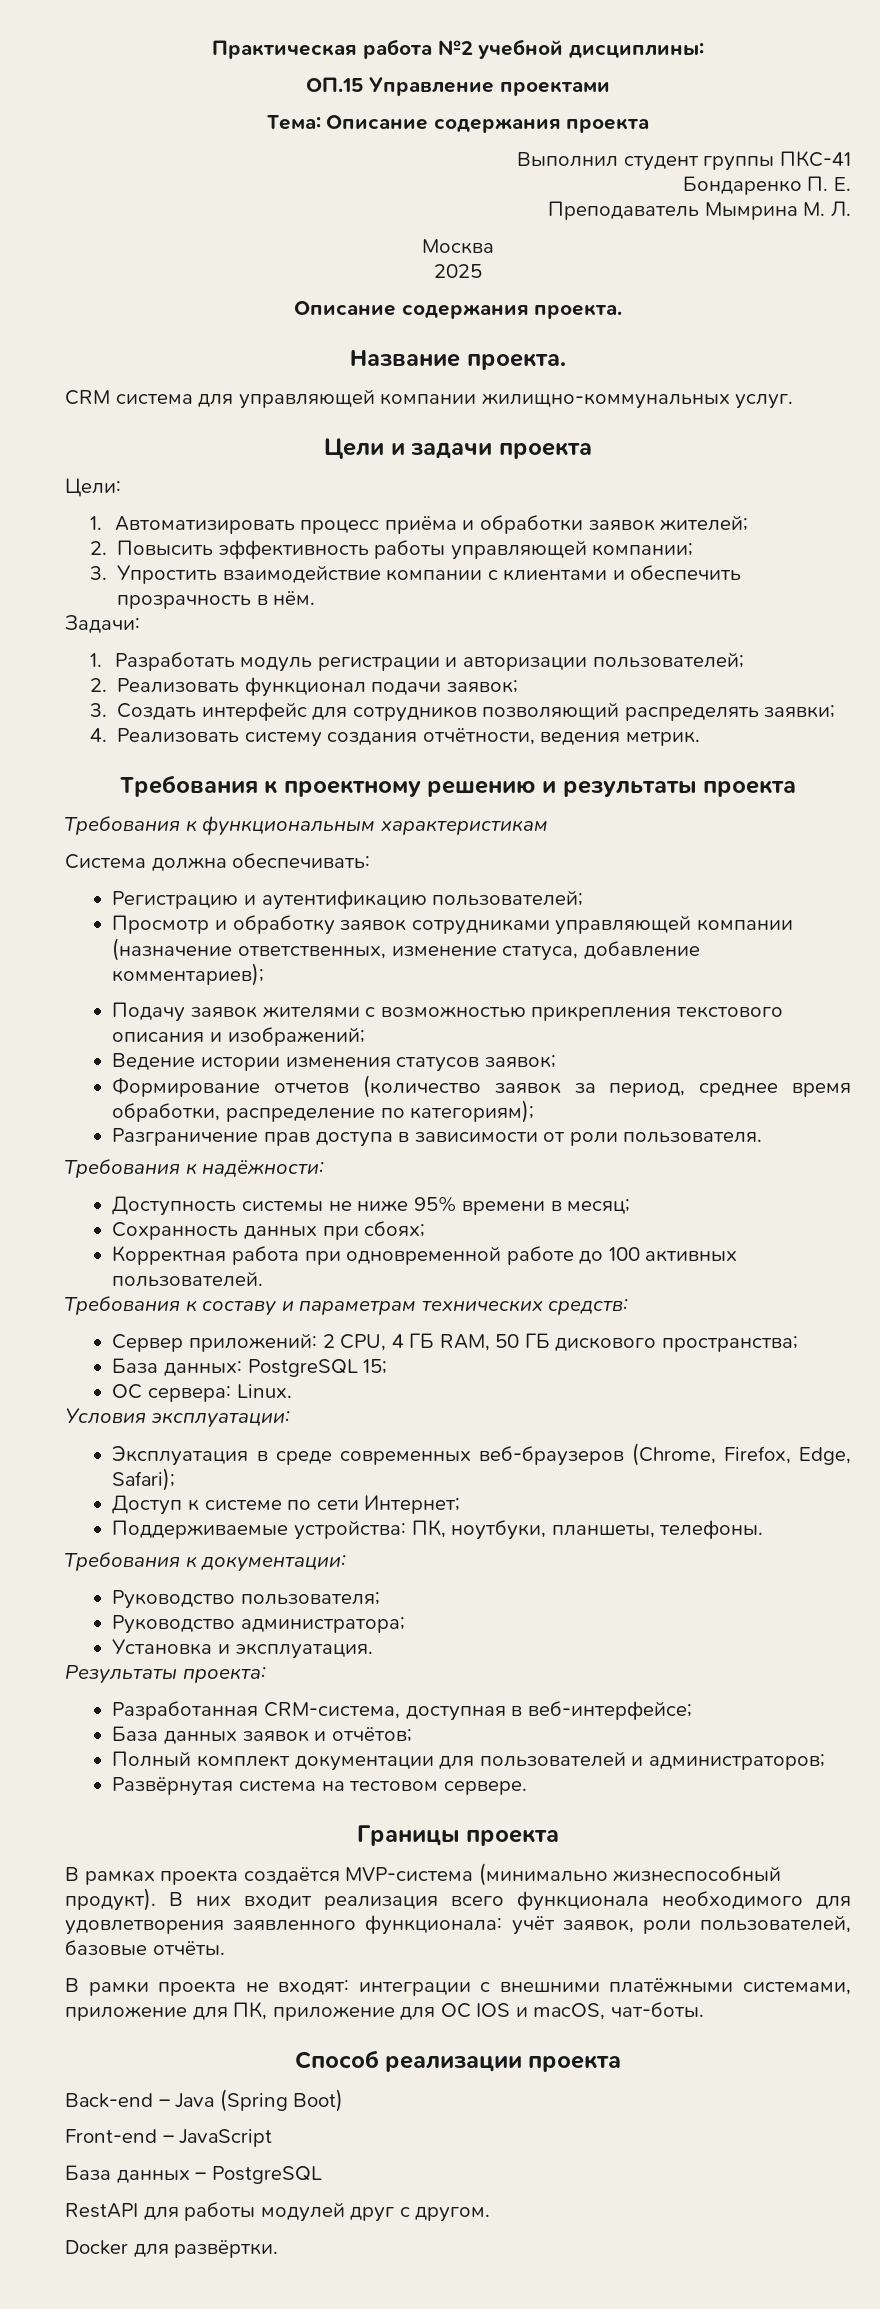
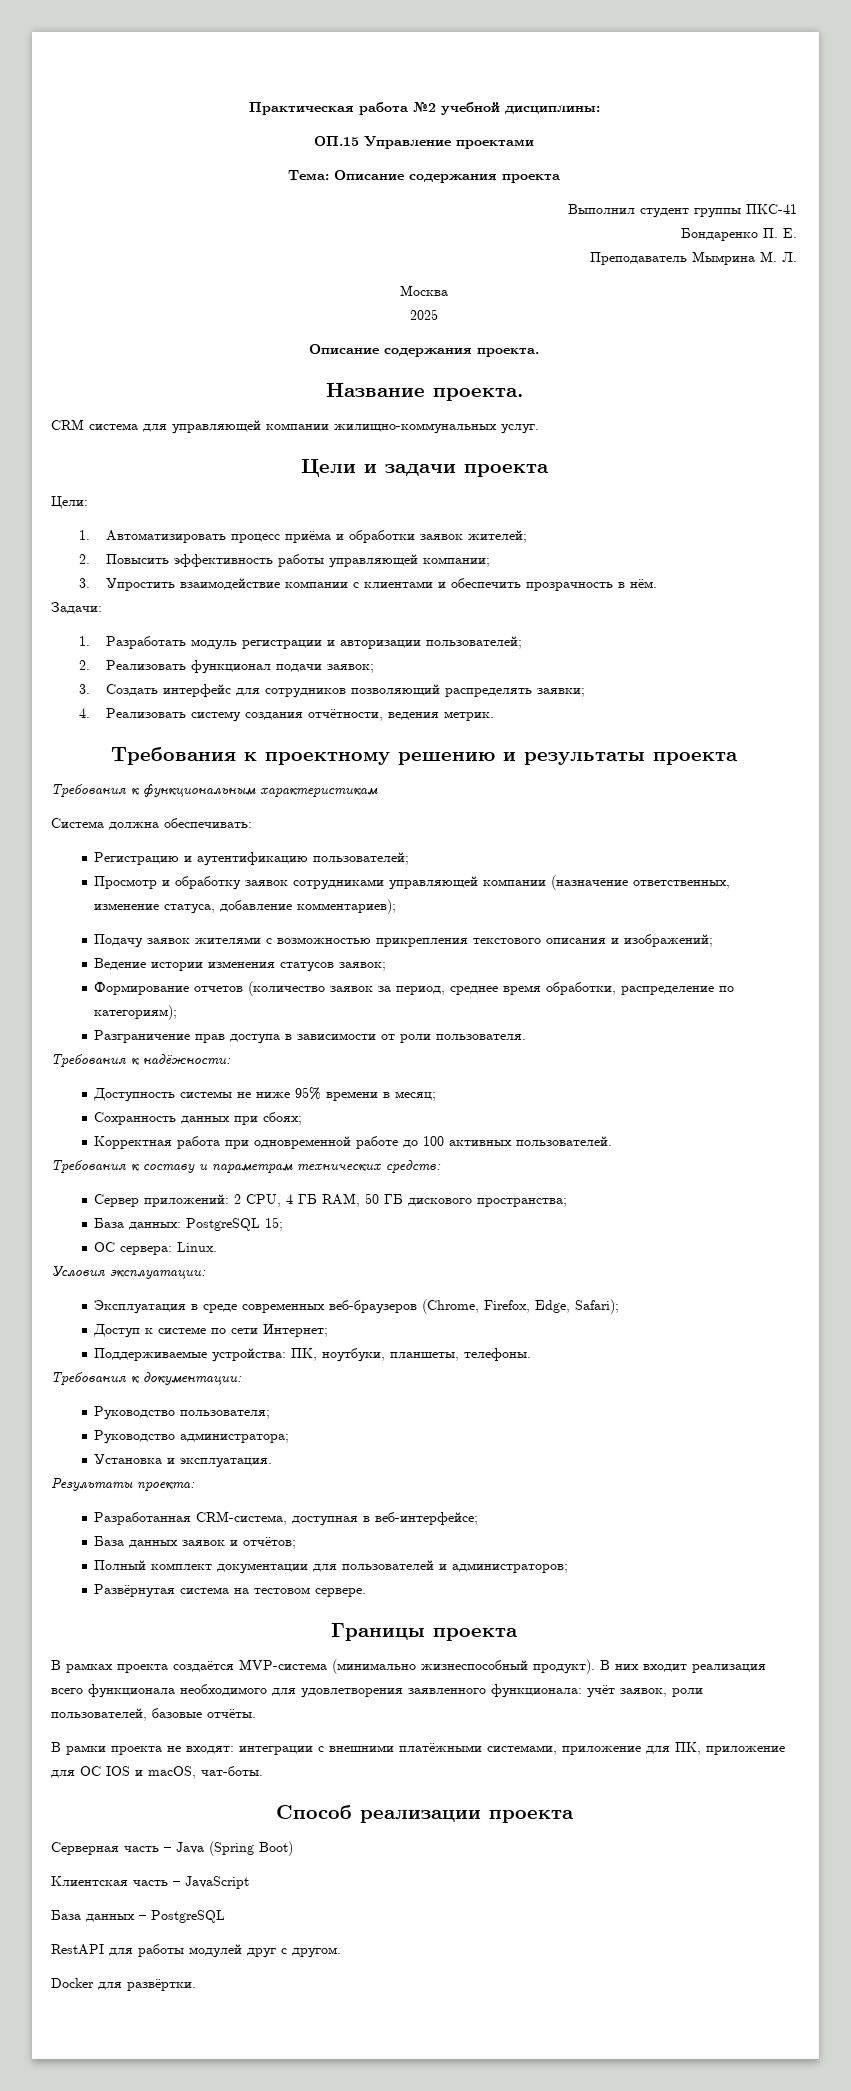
- Back-end – Java (Spring Boot)
+ Серверная часть – Java (Spring Boot)
- Front-end – JavaScript
+ Клиентская часть – JavaScript

